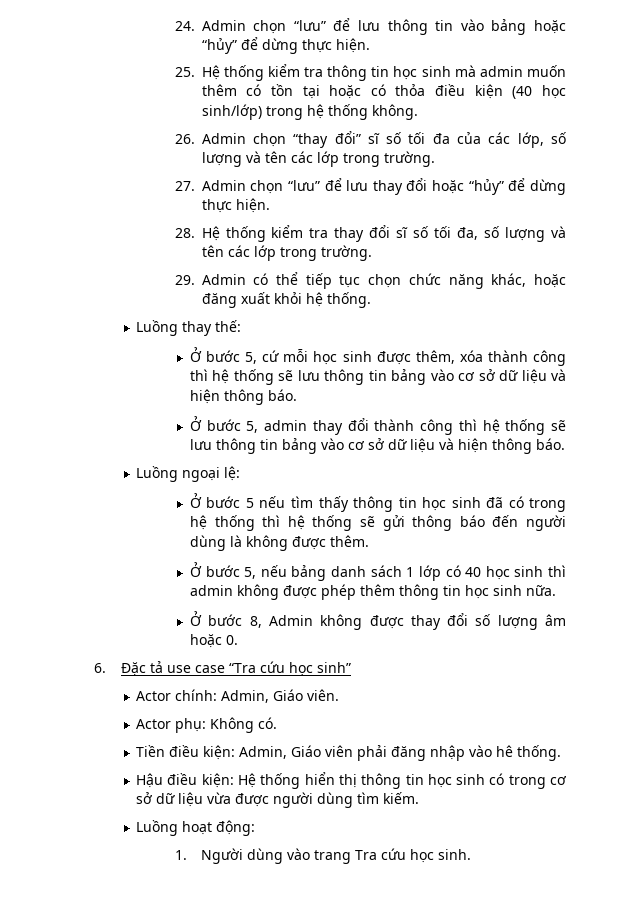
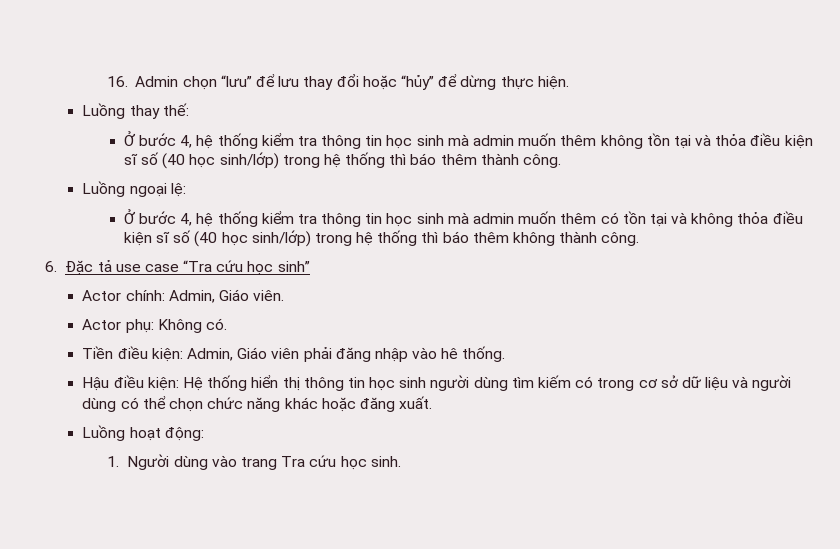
- 24. Admin chọn “lưu” để lưu thông tin vào bảng hoặc “hủy” để dừng thực hiện.
- 25. Hệ thống kiểm tra thông tin học sinh mà admin muốn thêm có tồn tại hoặc có thỏa điều kiện (40 học sinh/lớp) trong hệ thống không.
- 26. Admin chọn “thay đổi” sĩ số tối đa của các lớp, số lượng và tên các lớp trong trường.
- 27. Admin chọn “lưu” để lưu thay đổi hoặc “hủy” để dừng thực hiện.
+ 16. Admin chọn “lưu” để lưu thay đổi hoặc “hủy” để dừng thực hiện.
- 28. Hệ thống kiểm tra thay đổi sĩ số tối đa, số lượng và tên các lớp trong trường.
- 29. Admin có thể tiếp tục chọn chức năng khác, hoặc đăng xuất khỏi hệ thống.
- Ở bước 5, cứ mỗi học sinh được thêm, xóa thành công thì hệ thống sẽ lưu thông tin bảng vào cơ sở dữ liệu và hiện thông báo.
- Ở bước 5, admin thay đổi thành công thì hệ thống sẽ lưu thông tin bảng vào cơ sở dữ liệu và hiện thông báo.
+ Ở bước 4, hệ thống kiểm tra thông tin học sinh mà admin muốn thêm không tồn tại và thỏa điều kiện sĩ số (40 học sinh/lớp) trong hệ thống thì báo thêm thành công.
- Ở bước 5 nếu tìm thấy thông tin học sinh đã có trong hệ thống thì hệ thống sẽ gửi thông báo đến người dùng là không được thêm.
- Ở bước 5, nếu bảng danh sách 1 lớp có 40 học sinh thì admin không được phép thêm thông tin học sinh nữa.
- Ở bước 8, Admin không được thay đổi số lượng âm hoặc 0.
+ Ở bước 4, hệ thống kiểm tra thông tin học sinh mà admin muốn thêm có tồn tại và không thỏa điều kiện sĩ số (40 học sinh/lớp) trong hệ thống thì báo thêm không thành công.
- Hậu điều kiện: Hệ thống hiển thị thông tin học sinh có trong cơ sở dữ liệu vừa được người dùng tìm kiếm.
+ Hậu điều kiện: Hệ thống hiển thị thông tin học sinh người dùng tìm kiếm có trong cơ sở dữ liệu và người dùng có thể chọn chức năng khác hoặc đăng xuất.

